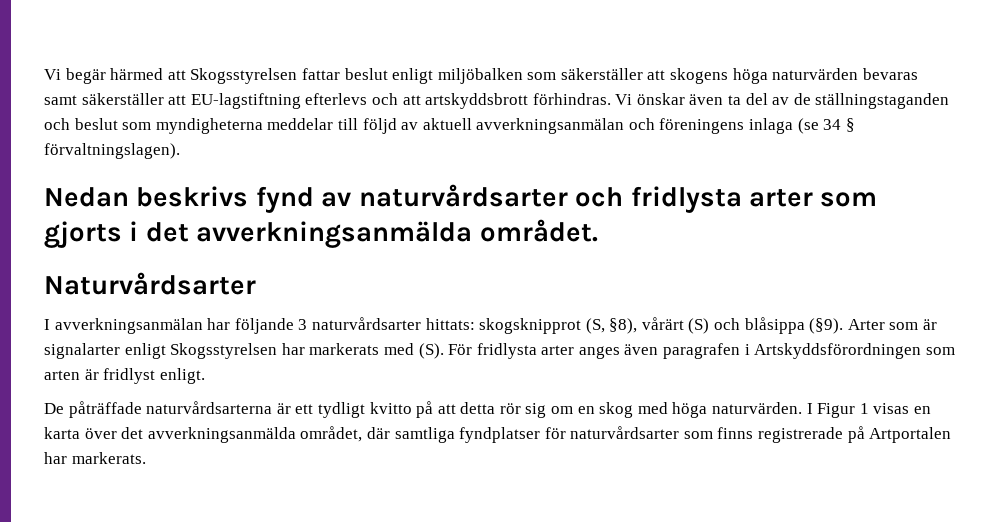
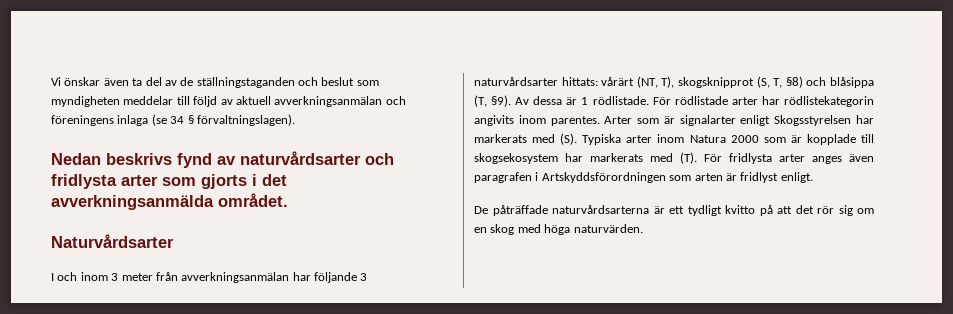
- Vi begär härmed att Skogsstyrelsen fattar beslut enligt miljöbalken som säkerställer att skogens höga naturvärden bevaras samt säkerställer att EU-lagstiftning efterlevs och att artskyddsbrott förhindras. Vi önskar även ta del av de ställningstaganden och beslut som myndigheterna meddelar till följd av aktuell avverkningsanmälan och föreningens inlaga (se 34 § förvaltningslagen).
+ Vi önskar även ta del av de ställningstaganden och beslut som myndigheten meddelar till följd av aktuell avverkningsanmälan och föreningens inlaga (se 34 § förvaltningslagen).
- I avverkningsanmälan har följande 3 naturvårdsarter hittats: skogsknipprot (S, §8), vårärt (S) och blåsippa (§9).
+ I och inom 3 meter från avverkningsanmälan har följande 3 naturvårdsarter hittats: vårärt (NT, T), skogsknipprot (S, T, §8) och blåsippa (T, §9). Av dessa är 1 rödlistade. För rödlistade arter har rödlistekategorin angivits inom parentes.
- Arter som är signalarter enligt Skogsstyrelsen har markerats med (S). För fridlysta arter anges även paragrafen i Artskyddsförordningen som arten är fridlyst enligt.
+ Arter som är signalarter enligt Skogsstyrelsen har markerats med (S). Typiska arter inom Natura 2000 som är kopplade till skogsekosystem har markerats med (T). För fridlysta arter anges även paragrafen i Artskyddsförordningen som arten är fridlyst enligt.
- De påträffade naturvårdsarterna är ett tydligt kvitto på att detta rör sig om en skog med höga naturvärden. I Figur 1 visas en karta över det avverkningsanmälda området, där samtliga fyndplatser för naturvårdsarter som finns registrerade på Artportalen har markerats.
+ De påträffade naturvårdsarterna är ett tydligt kvitto på att det rör sig om en skog med höga naturvärden.

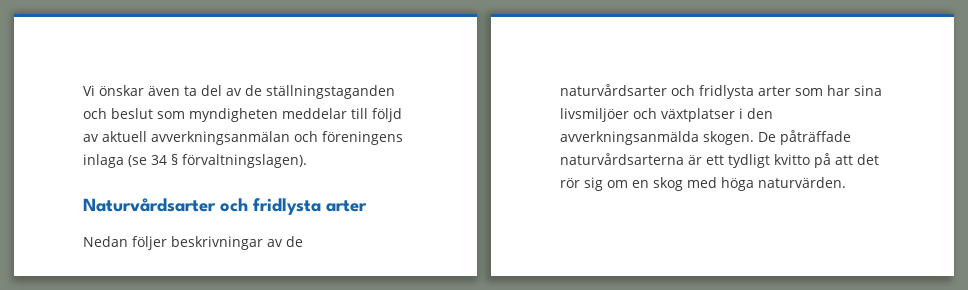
- Nedan beskrivs fynd av naturvårdsarter och fridlysta arter som gjorts i det avverkningsanmälda området.
- Naturvårdsarter
- I och inom 3 meter från avverkningsanmälan har följande 3 naturvårdsarter hittats: vårärt (NT, T), skogsknipprot (S, T, §8) och blåsippa (T, §9). Av dessa är 1 rödlistade. För rödlistade arter har rödlistekategorin angivits inom parentes. Arter som är signalarter enligt Skogsstyrelsen har markerats med (S). Typiska arter inom Natura 2000 som är kopplade till skogsekosystem har markerats med (T). För fridlysta arter anges även paragrafen i Artskyddsförordningen som arten är fridlyst enligt.
- De påträffade naturvårdsarterna är ett tydligt kvitto på att det rör sig om en skog med höga naturvärden.
+ Naturvårdsarter och fridlysta arter
+ Nedan följer beskrivningar av de naturvårdsarter och fridlysta arter som har sina livsmiljöer och växtplatser i den avverkningsanmälda skogen. De påträffade naturvårdsarterna är ett tydligt kvitto på att det rör sig om en skog med höga naturvärden.

